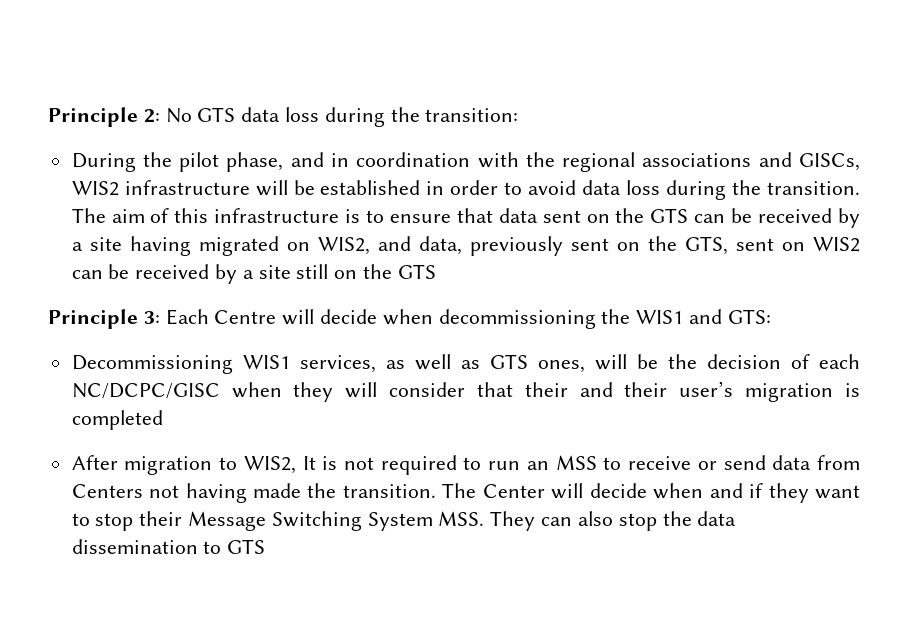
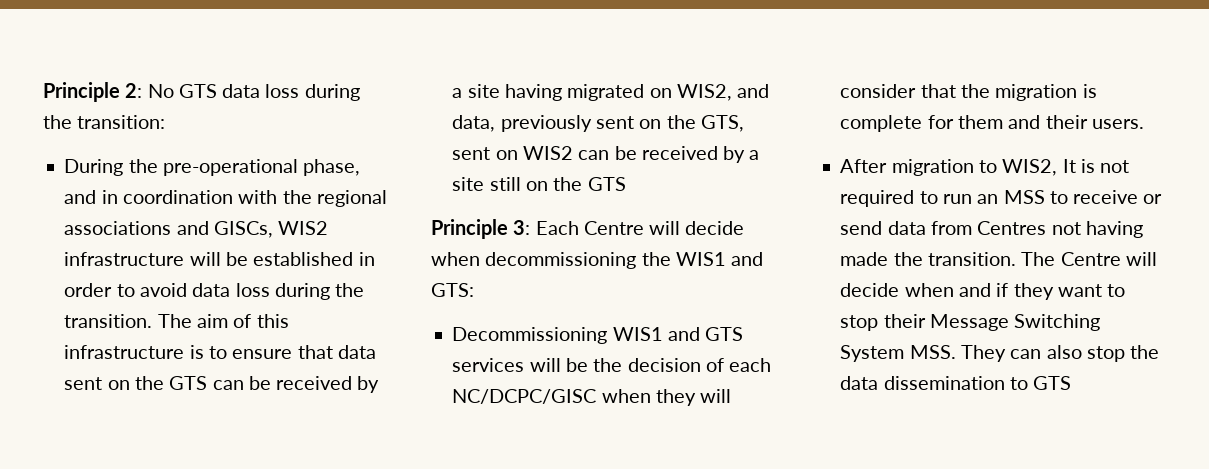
- During the pilot phase, and in coordination with the regional associations and GISCs, WIS2 infrastructure will be established in order to avoid data loss during the transition.
+ During the pre-operational phase, and in coordination with the regional associations and GISCs, WIS2 infrastructure will be established in order to avoid data loss during the transition.
- Decommissioning WIS1 services, as well as GTS ones, will be the decision of each NC/DCPC/GISC when they will consider that their and their user’s migration is completed
+ Decommissioning WIS1 and GTS services will be the decision of each NC/DCPC/GISC when they will consider that the migration is complete for them and their users.
- After migration to WIS2, It is not required to run an MSS to receive or send data from Centers not having made the transition.
+ After migration to WIS2, It is not required to run an MSS to receive or send data from Centres not having made the transition.
- The Center will decide when and if they want to stop their Message Switching System MSS. They can also stop the data dissemination to GTS
+ The Centre will decide when and if they want to stop their Message Switching System MSS. They can also stop the data dissemination to GTS

